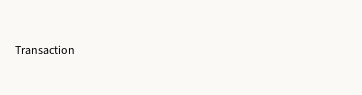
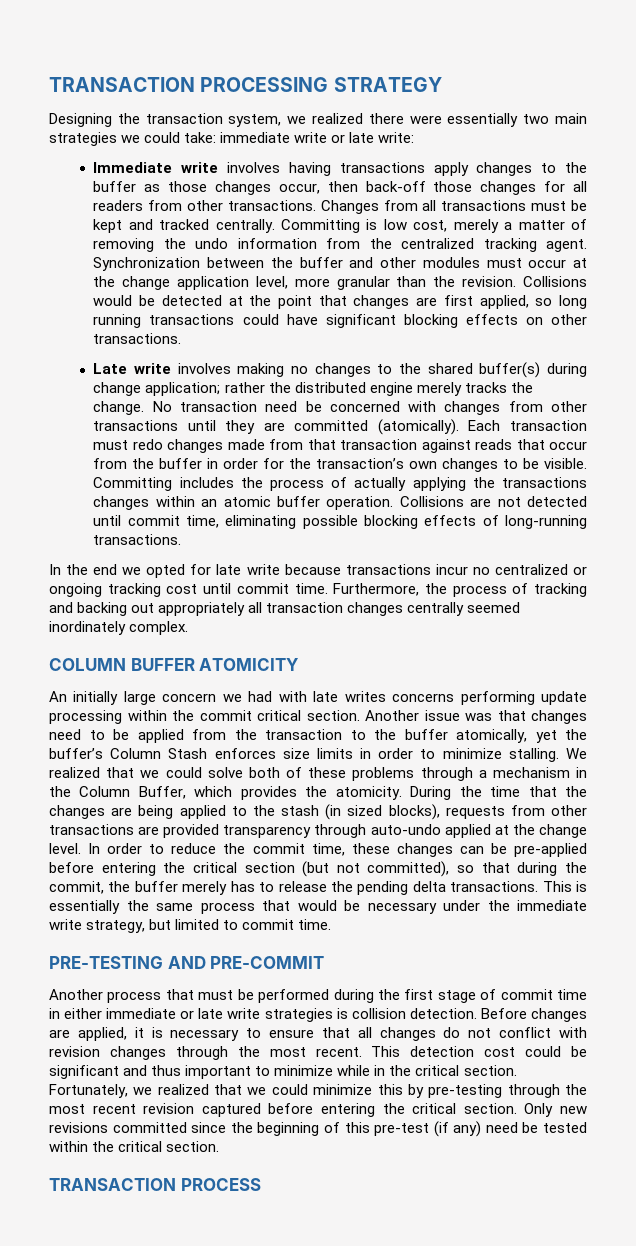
- Transaction
+ TRANSACTION PROCESSING STRATEGY
+ Designing the transaction system, we realized there were essentially two main strategies we could take: immediate write or late write:
+ Immediate write involves having transactions apply changes to the buffer as those changes occur, then back-off those changes for all readers from other transactions. Changes from all transactions must be kept and tracked centrally. Committing is low cost, merely a matter of removing the undo information from the centralized tracking agent. Synchronization between the buffer and other modules must occur at the change application level, more granular than the revision. Collisions would be detected at the point that changes are first applied, so long running transactions could have significant blocking effects on other transactions.
+ Late write involves making no changes to the shared buffer(s) during change application; rather the distributed engine merely tracks the change. No transaction need be concerned with changes from other transactions until they are committed (atomically). Each transaction must redo changes made from that transaction against reads that occur from the buffer in order for the transaction’s own changes to be visible. Committing includes the process of actually applying the transactions changes within an atomic buffer operation. Collisions are not detected until commit time, eliminating possible blocking effects of long-running transactions.
+ In the end we opted for late write because transactions incur no centralized or ongoing tracking cost until commit time. Furthermore, the process of tracking and backing out appropriately all transaction changes centrally seemed inordinately complex.
+ COLUMN BUFFER ATOMICITY
+ An initially large concern we had with late writes concerns performing update processing within the commit critical section. Another issue was that changes need to be applied from the transaction to the buffer atomically, yet the buffer’s Column Stash enforces size limits in order to minimize stalling. We realized that we could solve both of these problems through a mechanism in the Column Buffer, which provides the atomicity. During the time that the changes are being applied to the stash (in sized blocks), requests from other transactions are provided transparency through auto-undo applied at the change level. In order to reduce the commit time, these changes can be pre-applied before entering the critical section (but not committed), so that during the commit, the buffer merely has to release the pending delta transactions. This is essentially the same process that would be necessary under the immediate write strategy, but limited to commit time.
+ PRE-TESTING AND PRE-COMMIT
+ Another process that must be performed during the first stage of commit time in either immediate or late write strategies is collision detection. Before changes are applied, it is necessary to ensure that all changes do not conflict with revision changes through the most recent. This detection cost could be significant and thus important to minimize while in the critical section. Fortunately, we realized that we could minimize this by pre-testing through the most recent revision captured before entering the critical section. Only new revisions committed since the beginning of this pre-test (if any) need be tested within the critical section.
+ TRANSACTION PROCESS

